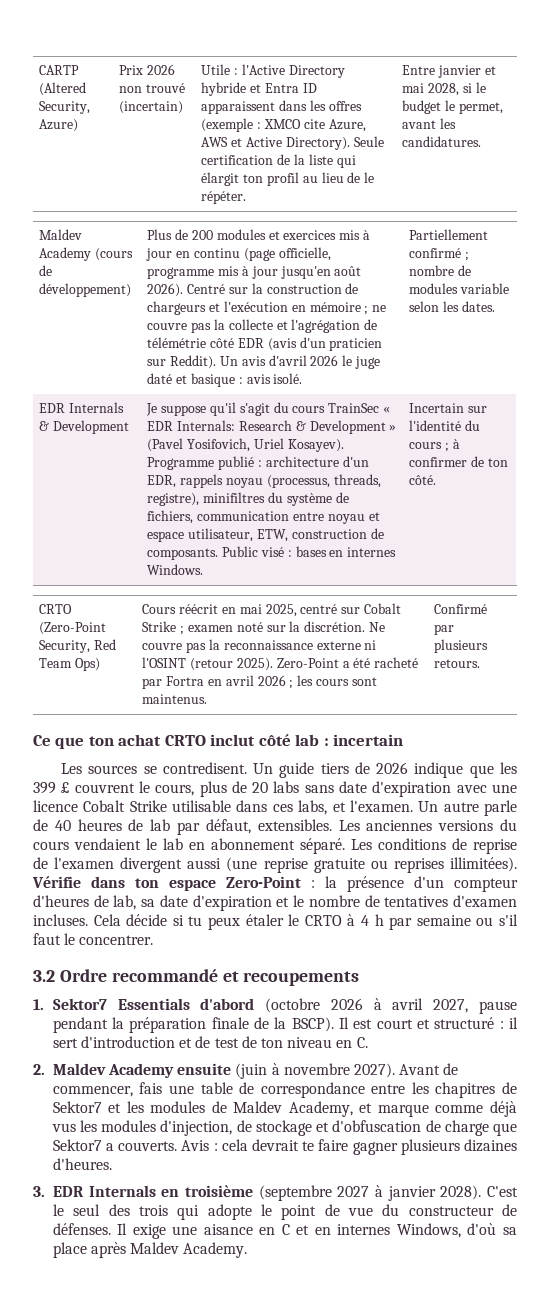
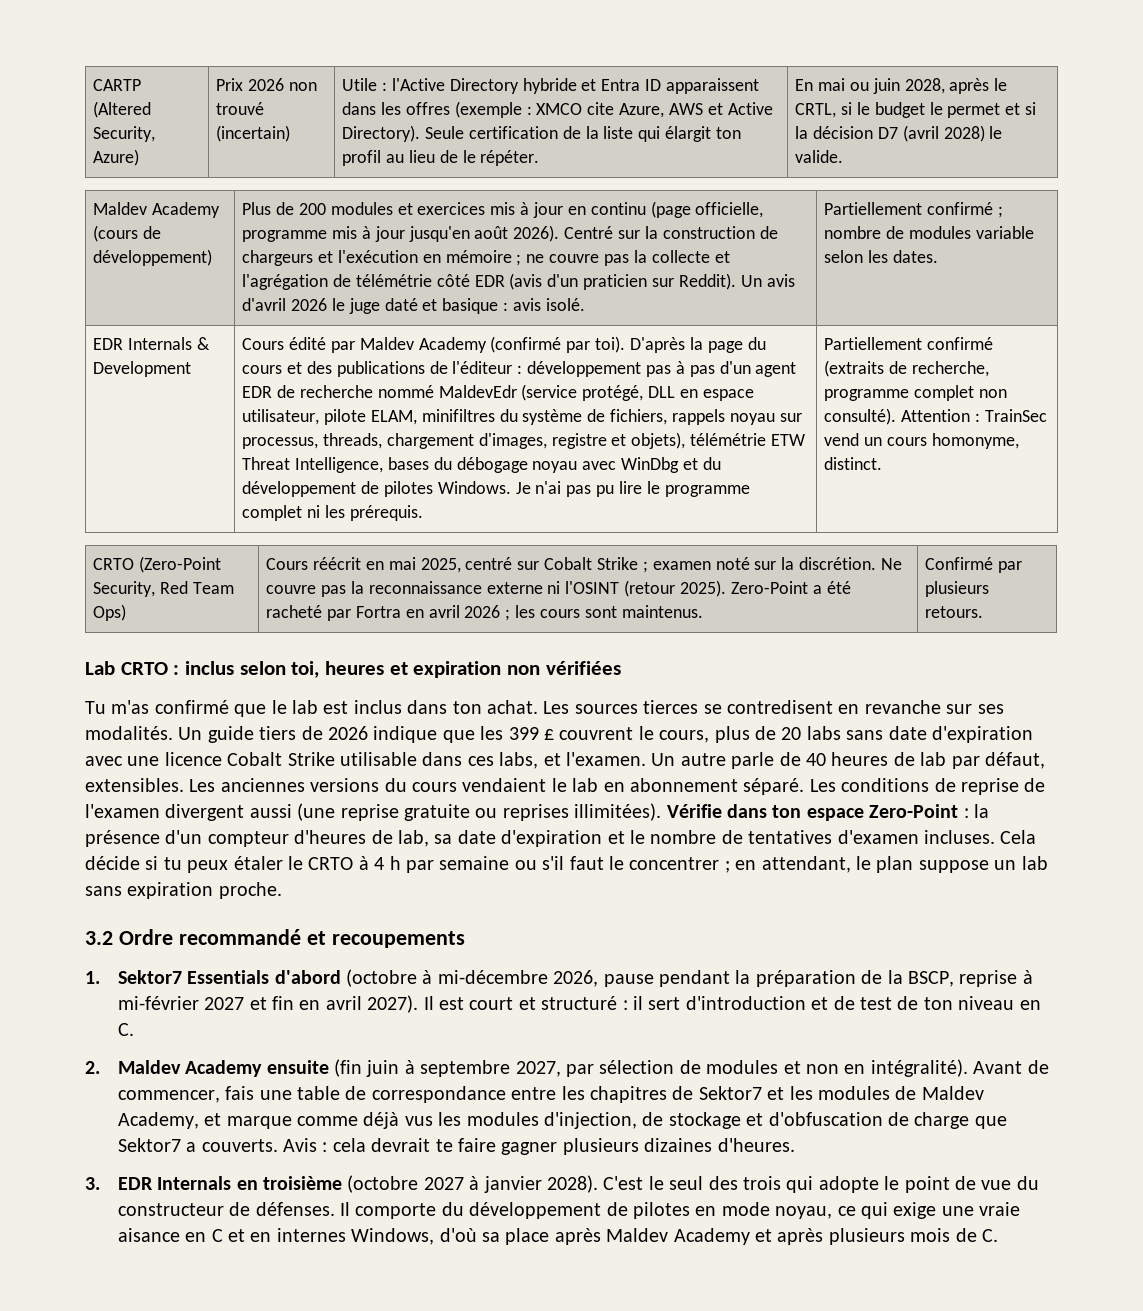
- Entre janvier et mai 2028, si le budget le permet, avant les candidatures.
+ En mai ou juin 2028, après le CRTL, si le budget le permet et si la décision D7 (avril 2028) le valide.
- Je suppose qu'il s'agit du cours TrainSec « EDR Internals: Research & Development » (Pavel Yosifovich, Uriel Kosayev). Programme publié : architecture d'un EDR, rappels noyau (processus, threads, registre), minifiltres du système de fichiers, communication entre noyau et espace utilisateur, ETW, construction de composants. Public visé : bases en internes Windows. | Incertain sur l'identité du cours ; à confirmer de ton côté.
+ Cours édité par Maldev Academy (confirmé par toi). D'après la page du cours et des publications de l'éditeur : développement pas à pas d'un agent EDR de recherche nommé MaldevEdr (service protégé, DLL en espace utilisateur, pilote ELAM, minifiltres du système de fichiers, rappels noyau sur processus, threads, chargement d'images, registre et objets), télémétrie ETW Threat Intelligence, bases du débogage noyau avec WinDbg et du développement de pilotes Windows. Je n'ai pas pu lire le programme complet ni les prérequis. | Partiellement confirmé (extraits de recherche, programme complet non consulté). Attention : TrainSec vend un cours homonyme, distinct.
- Ce que ton achat CRTO inclut côté lab : incertain
- Les sources se contredisent.
+ Lab CRTO : inclus selon toi, heures et expiration non vérifiées
+ Tu m'as confirmé que le lab est inclus dans ton achat. Les sources tierces se contredisent en revanche sur ses modalités.
- Cela décide si tu peux étaler le CRTO à 4 h par semaine ou s'il faut le concentrer.
+ Cela décide si tu peux étaler le CRTO à 4 h par semaine ou s'il faut le concentrer ; en attendant, le plan suppose un lab sans expiration proche.
- 1. Sektor7 Essentials d'abord (octobre 2026 à avril 2027, pause pendant la préparation finale de la BSCP).
+ 1. Sektor7 Essentials d'abord (octobre à mi-décembre 2026, pause pendant la préparation de la BSCP, reprise à mi-février 2027 et fin en avril 2027).
- 2. Maldev Academy ensuite (juin à novembre 2027).
+ 2. Maldev Academy ensuite (fin juin à septembre 2027, par sélection de modules et non en intégralité).
- 3. EDR Internals en troisième (septembre 2027 à janvier 2028).
+ 3. EDR Internals en troisième (octobre 2027 à janvier 2028).
- Il exige une aisance en C et en internes Windows, d'où sa place après Maldev Academy.
+ Il comporte du développement de pilotes en mode noyau, ce qui exige une vraie aisance en C et en internes Windows, d'où sa place après Maldev Academy et après plusieurs mois de C.

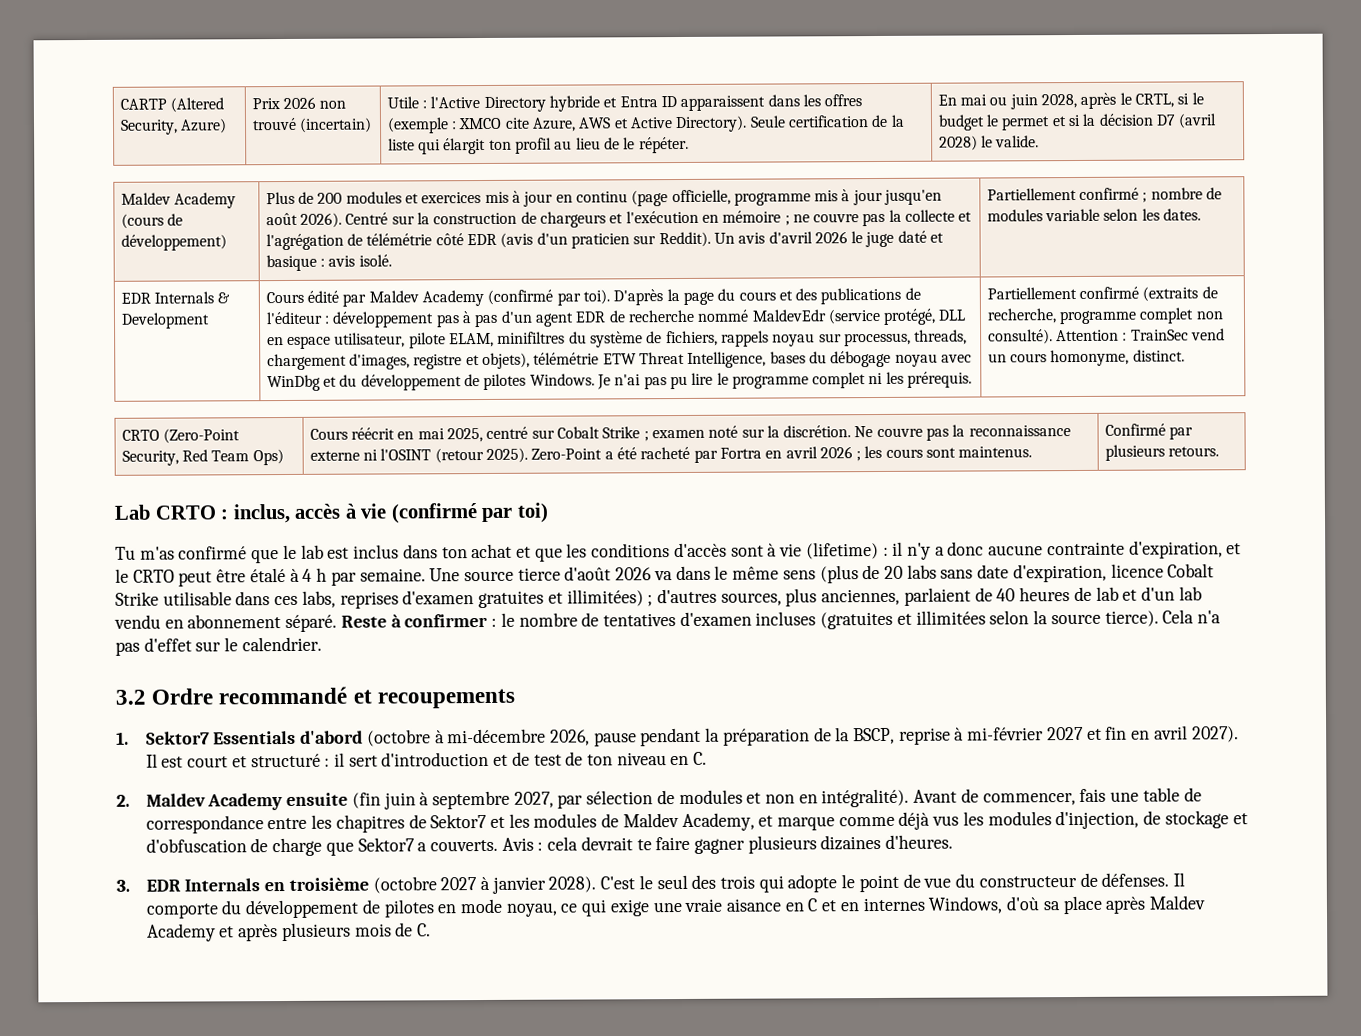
- Lab CRTO : inclus selon toi, heures et expiration non vérifiées
+ Lab CRTO : inclus, accès à vie (confirmé par toi)
- Tu m'as confirmé que le lab est inclus dans ton achat. Les sources tierces se contredisent en revanche sur ses modalités. Un guide tiers de 2026 indique que les 399 £ couvrent le cours, plus de 20 labs sans date d'expiration avec une licence Cobalt Strike utilisable dans ces labs, et l'examen. Un autre parle de 40 heures de lab par défaut, extensibles. Les anciennes versions du cours vendaient le lab en abonnement séparé. Les conditions de reprise de l'examen divergent aussi (une reprise gratuite ou reprises illimitées). Vérifie dans ton espace Zero-Point : la présence d'un compteur d'heures de lab, sa date d'expiration et le nombre de tentatives d'examen incluses. Cela décide si tu peux étaler le CRTO à 4 h par semaine ou s'il faut le concentrer ; en attendant, le plan suppose un lab sans expiration proche.
+ Tu m'as confirmé que le lab est inclus dans ton achat et que les conditions d'accès sont à vie (lifetime) : il n'y a donc aucune contrainte d'expiration, et le CRTO peut être étalé à 4 h par semaine. Une source tierce d'août 2026 va dans le même sens (plus de 20 labs sans date d'expiration, licence Cobalt Strike utilisable dans ces labs, reprises d'examen gratuites et illimitées) ; d'autres sources, plus anciennes, parlaient de 40 heures de lab et d'un lab vendu en abonnement séparé. Reste à confirmer : le nombre de tentatives d'examen incluses (gratuites et illimitées selon la source tierce). Cela n'a pas d'effet sur le calendrier.

